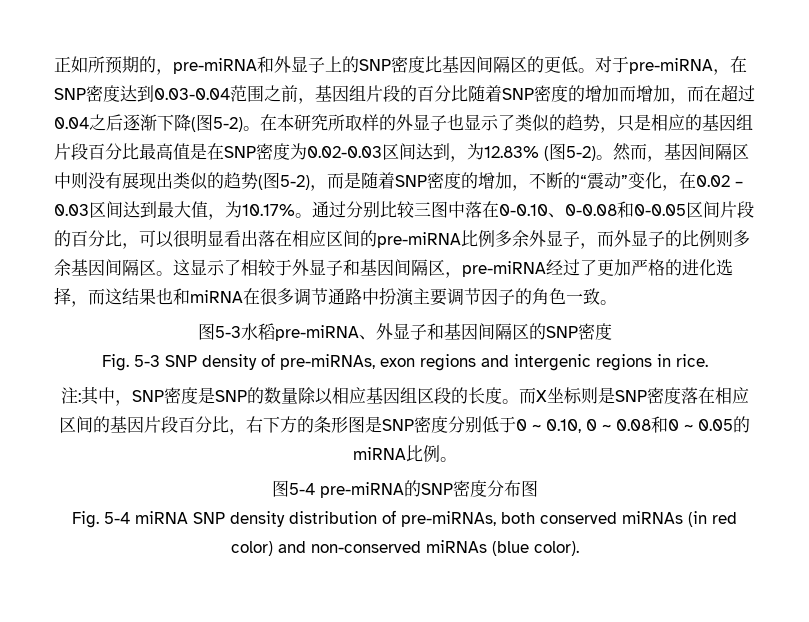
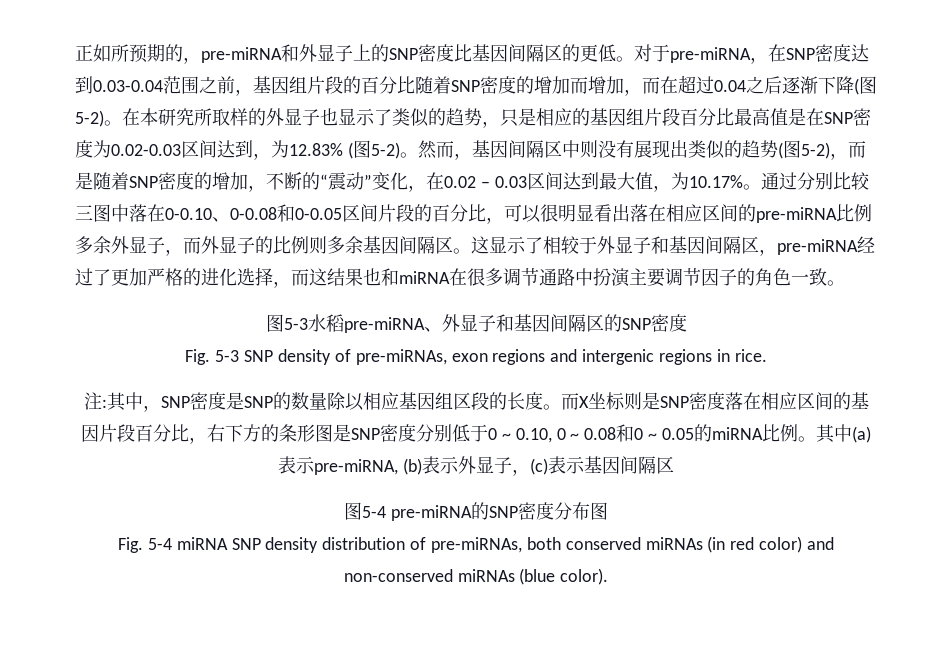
+ 其中(a)表示pre-miRNA, (b)表示外显子，(c)表示基因间隔区

